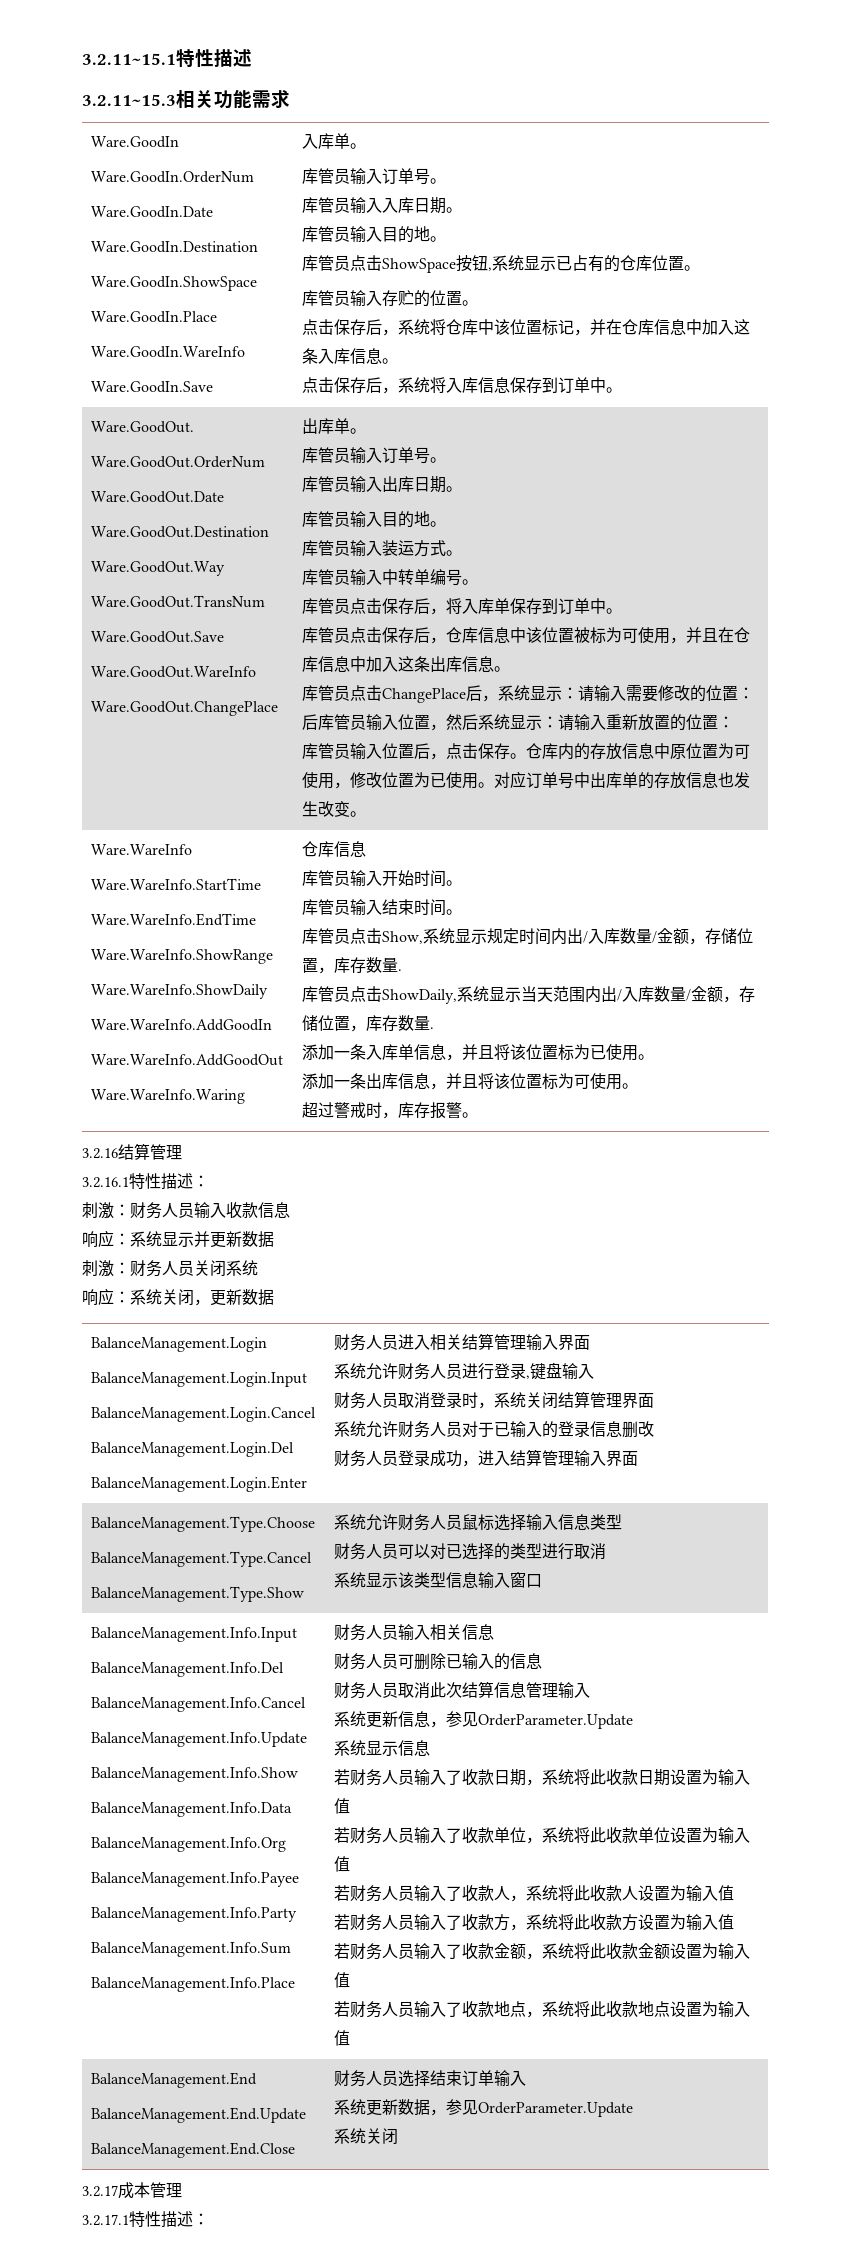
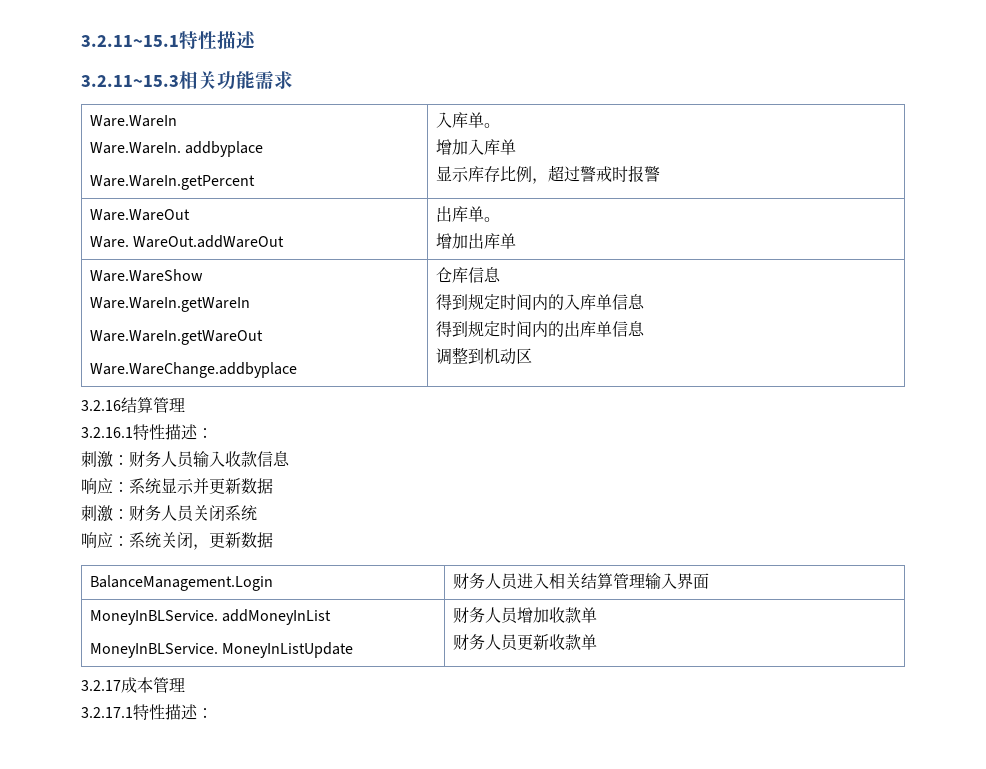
- Ware.GoodIn
- Ware.GoodIn.OrderNum
- Ware.GoodIn.Date
- Ware.GoodIn.Destination
- Ware.GoodIn.ShowSpace
- Ware.GoodIn.Place
- Ware.GoodIn.WareInfo
- Ware.GoodIn.Save | 入库单。
- 库管员输入订单号。
- 库管员输入入库日期。
- 库管员输入目的地。
- 库管员点击ShowSpace按钮,系统显示已占有的仓库位置。
- 库管员输入存贮的位置。
- 点击保存后，系统将仓库中该位置标记，并在仓库信息中加入这条入库信息。
- 点击保存后，系统将入库信息保存到订单中。
- Ware.GoodOut.
- Ware.GoodOut.OrderNum
- Ware.GoodOut.Date
- Ware.GoodOut.Destination
- Ware.GoodOut.Way
- Ware.GoodOut.TransNum
- Ware.GoodOut.Save
- Ware.GoodOut.WareInfo
- Ware.GoodOut.ChangePlace | 出库单。
- 库管员输入订单号。
- 库管员输入出库日期。
- 库管员输入目的地。
- 库管员输入装运方式。
- 库管员输入中转单编号。
- 库管员点击保存后，将入库单保存到订单中。
- 库管员点击保存后，仓库信息中该位置被标为可使用，并且在仓库信息中加入这条出库信息。
- 库管员点击ChangePlace后，系统显示：请输入需要修改的位置：后库管员输入位置，然后系统显示：请输入重新放置的位置：
- 库管员输入位置后，点击保存。仓库内的存放信息中原位置为可使用，修改位置为已使用。对应订单号中出库单的存放信息也发生改变。
- Ware.WareInfo
- Ware.WareInfo.StartTime
- Ware.WareInfo.EndTime
- Ware.WareInfo.ShowRange
- Ware.WareInfo.ShowDaily
- Ware.WareInfo.AddGoodIn
- Ware.WareInfo.AddGoodOut
- Ware.WareInfo.Waring | 仓库信息
- 库管员输入开始时间。
- 库管员输入结束时间。
- 库管员点击Show,系统显示规定时间内出/入库数量/金额，存储位置，库存数量.
- 库管员点击ShowDaily,系统显示当天范围内出/入库数量/金额，存储位置，库存数量.
- 添加一条入库单信息，并且将该位置标为已使用。
- 添加一条出库信息，并且将该位置标为可使用。
- 超过警戒时，库存报警。
+ Ware.WareIn
+ Ware.WareIn. addbyplace
+ Ware.WareIn.getPercent | 入库单。
+ 增加入库单
+ 显示库存比例，超过警戒时报警
+ Ware.WareOut
+ Ware. WareOut.addWareOut | 出库单。
+ 增加出库单
+ Ware.WareShow
+ Ware.WareIn.getWareIn
+ Ware.WareIn.getWareOut
+ Ware.WareChange.addbyplace | 仓库信息
+ 得到规定时间内的入库单信息
+ 得到规定时间内的出库单信息
+ 调整到机动区
- BalanceManagement.Login.Input
- BalanceManagement.Login.Cancel
- BalanceManagement.Login.Del
- BalanceManagement.Login.Enter
- 系统允许财务人员进行登录,键盘输入
- 财务人员取消登录时，系统关闭结算管理界面
- 系统允许财务人员对于已输入的登录信息删改
- 财务人员登录成功，进入结算管理输入界面
- BalanceManagement.Type.Choose
- BalanceManagement.Type.Cancel
- BalanceManagement.Type.Show | 系统允许财务人员鼠标选择输入信息类型
- 财务人员可以对已选择的类型进行取消
- 系统显示该类型信息输入窗口
- BalanceManagement.Info.Input
- BalanceManagement.Info.Del
- BalanceManagement.Info.Cancel
- BalanceManagement.Info.Update
- BalanceManagement.Info.Show
- BalanceManagement.Info.Data
- BalanceManagement.Info.Org
- BalanceManagement.Info.Payee
- BalanceManagement.Info.Party
- BalanceManagement.Info.Sum
- BalanceManagement.Info.Place | 财务人员输入相关信息
- 财务人员可删除已输入的信息
- 财务人员取消此次结算信息管理输入
- 系统更新信息，参见OrderParameter.Update
- 系统显示信息
- 若财务人员输入了收款日期，系统将此收款日期设置为输入值
- 若财务人员输入了收款单位，系统将此收款单位设置为输入值
- 若财务人员输入了收款人，系统将此收款人设置为输入值
- 若财务人员输入了收款方，系统将此收款方设置为输入值
- 若财务人员输入了收款金额，系统将此收款金额设置为输入值
- 若财务人员输入了收款地点，系统将此收款地点设置为输入值
- BalanceManagement.End
- BalanceManagement.End.Update
- BalanceManagement.End.Close | 财务人员选择结束订单输入
- 系统更新数据，参见OrderParameter.Update
- 系统关闭
+ MoneyInBLService. addMoneyInList
+ MoneyInBLService. MoneyInListUpdate | 财务人员增加收款单
+ 财务人员更新收款单

